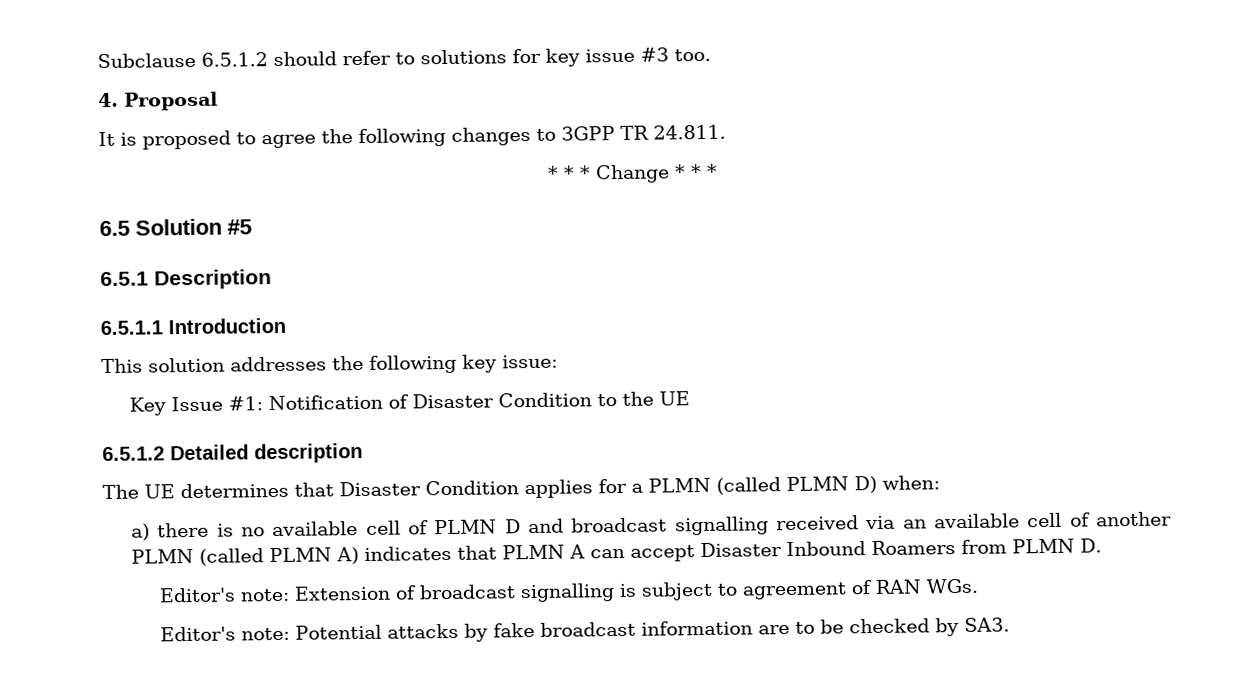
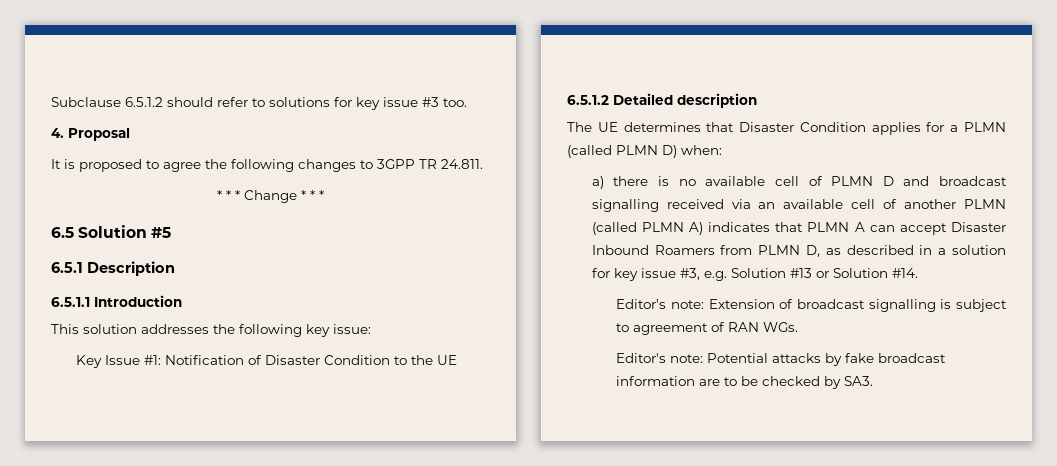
- a) there is no available cell of PLMN D and broadcast signalling received via an available cell of another PLMN (called PLMN A) indicates that PLMN A can accept Disaster Inbound Roamers from PLMN D.
+ a) there is no available cell of PLMN D and broadcast signalling received via an available cell of another PLMN (called PLMN A) indicates that PLMN A can accept Disaster Inbound Roamers from PLMN D, as described in a solution for key issue #3, e.g. Solution #13 or Solution #14.

